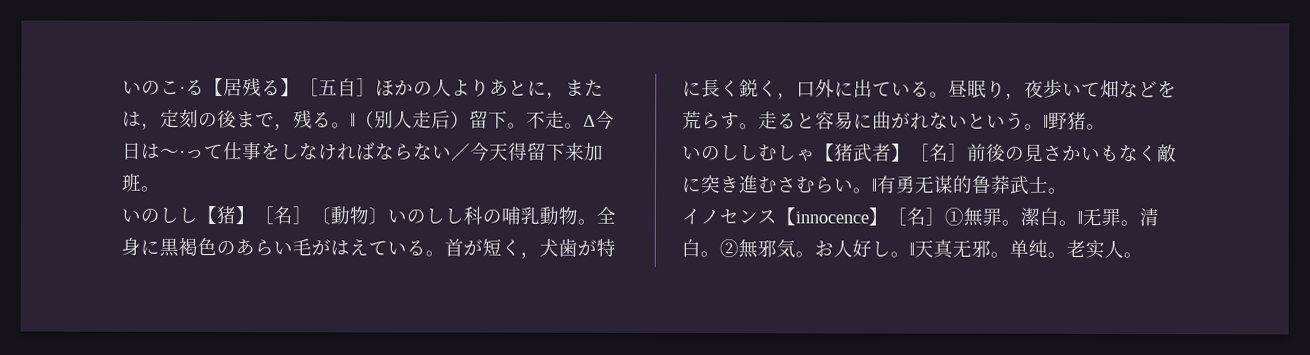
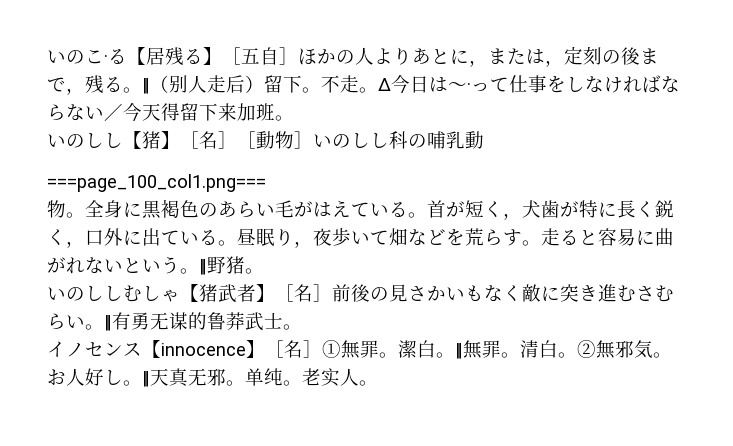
- いのしし【猪】［名］〔動物〕いのしし科の哺乳動物。
+ いのしし【猪】［名］［動物］いのしし科の哺乳動
+ ===page_100_col1.png===
+ 物。
- ‖无罪。
+ ‖無罪。

